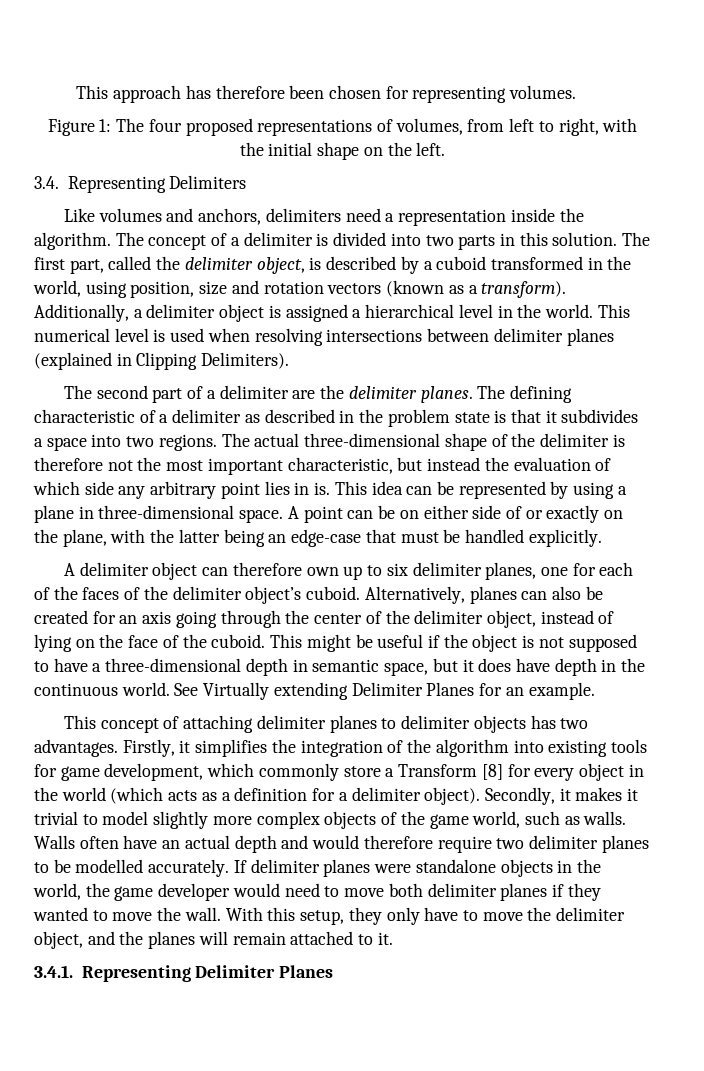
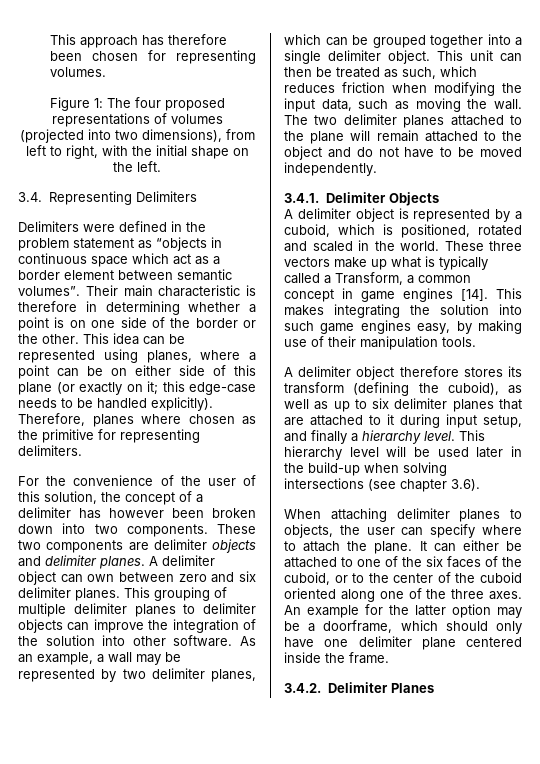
- Figure 1: The four proposed representations of volumes, from left to right, with the initial shape on the left.
+ Figure 1: The four proposed representations of volumes (projected into two dimensions), from left to right, with the initial shape on the left.
- Like volumes and anchors, delimiters need a representation inside the algorithm. The concept of a delimiter is divided into two parts in this solution. The first part, called the delimiter object, is described by a cuboid transformed in the world, using position, size and rotation vectors (known as a transform). Additionally, a delimiter object is assigned a hierarchical level in the world. This numerical level is used when resolving intersections between delimiter planes (explained in Clipping Delimiters).
- The second part of a delimiter are the delimiter planes. The defining characteristic of a delimiter as described in the problem state is that it subdivides a space into two regions. The actual three-dimensional shape of the delimiter is therefore not the most important characteristic, but instead the evaluation of which side any arbitrary point lies in is.
+ Delimiters were defined in the problem statement as “objects in continuous space which act as a border element between semantic volumes”. Their main characteristic is therefore in determining whether a point is on one side of the border or the other.
- This idea can be represented by using a plane in three-dimensional space. A point can be on either side of or exactly on the plane, with the latter being an edge-case that must be handled explicitly.
- A delimiter object can therefore own up to six delimiter planes, one for each of the faces of the delimiter object’s cuboid. Alternatively, planes can also be created for an axis going through the center of the delimiter object, instead of lying on the face of the cuboid. This might be useful if the object is not supposed to have a three-dimensional depth in semantic space, but it does have depth in the continuous world. See Virtually extending Delimiter Planes for an example.
- This concept of attaching delimiter planes to delimiter objects has two advantages. Firstly, it simplifies the integration of the algorithm into existing tools for game development, which commonly store a Transform [8] for every object in the world (which acts as a definition for a delimiter object). Secondly, it makes it trivial to model slightly more complex objects of the game world, such as walls. Walls often have an actual depth and would therefore require two delimiter planes to be modelled accurately. If delimiter planes were standalone objects in the world, the game developer would need to move both delimiter planes if they wanted to move the wall. With this setup, they only have to move the delimiter object, and the planes will remain attached to it.
- 3.4.1. Representing Delimiter Planes
+ This idea can be represented using planes, where a point can be on either side of this plane (or exactly on it; this edge-case needs to be handled explicitly). Therefore, planes where chosen as the primitive for representing delimiters.
+ For the convenience of the user of this solution, the concept of a delimiter has however been broken down into two components. These two components are delimiter objects and delimiter planes. A delimiter object can own between zero and six delimiter planes. This grouping of multiple delimiter planes to delimiter objects can improve the integration of the solution into other software. As an example, a wall may be represented by two delimiter planes, which can be grouped together into a single delimiter object. This unit can then be treated as such, which reduces friction when modifying the input data, such as moving the wall. The two delimiter planes attached to the plane will remain attached to the object and do not have to be moved independently.
+ 3.4.1. Delimiter Objects
+ A delimiter object is represented by a cuboid, which is positioned, rotated and scaled in the world. These three vectors make up what is typically called a Transform, a common concept in game engines [14]. This makes integrating the solution into such game engines easy, by making use of their manipulation tools.
+ A delimiter object therefore stores its transform (defining the cuboid), as well as up to six delimiter planes that are attached to it during input setup, and finally a hierarchy level. This hierarchy level will be used later in the build-up when solving intersections (see chapter 3.6).
+ When attaching delimiter planes to objects, the user can specify where to attach the plane. It can either be attached to one of the six faces of the cuboid, or to the center of the cuboid oriented along one of the three axes. An example for the latter option may be a doorframe, which should only have one delimiter plane centered inside the frame.
+ 3.4.2. Delimiter Planes

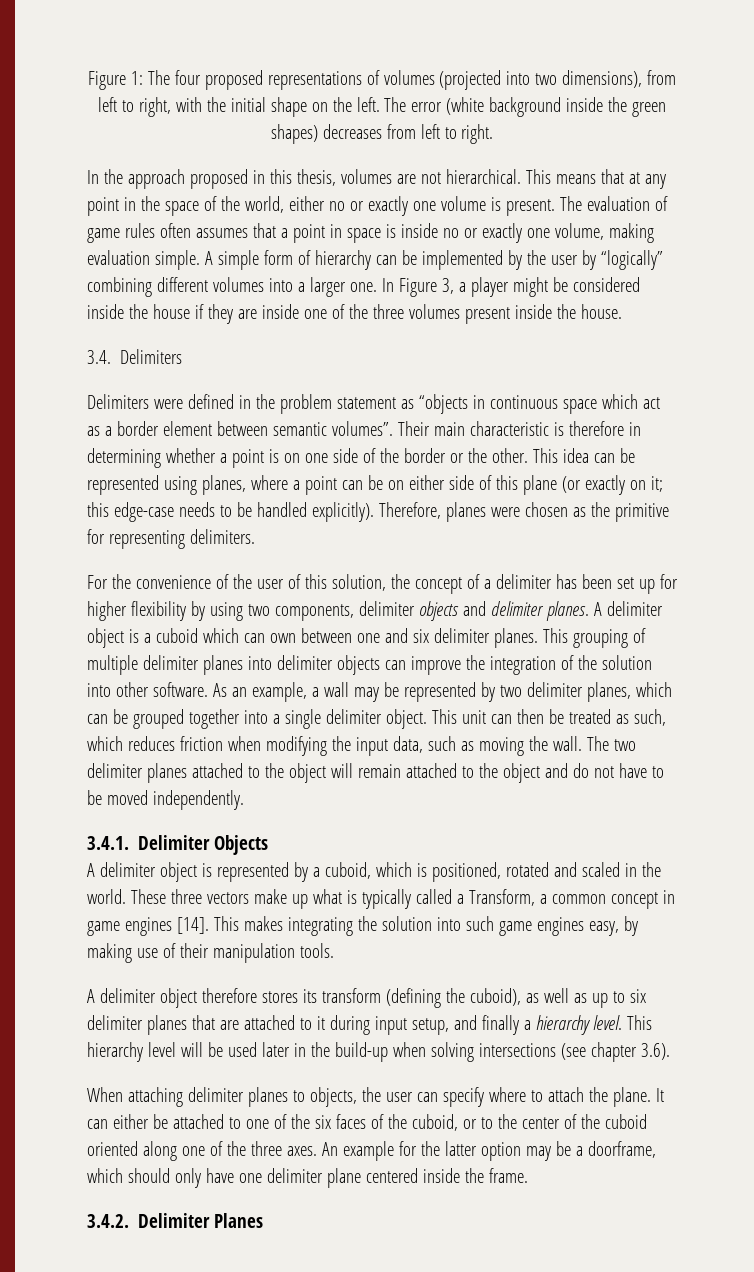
- This approach has therefore been chosen for representing volumes.
+ The error (white background inside the green shapes) decreases from left to right.
+ In the approach proposed in this thesis, volumes are not hierarchical. This means that at any point in the space of the world, either no or exactly one volume is present. The evaluation of game rules often assumes that a point in space is inside no or exactly one volume, making evaluation simple. A simple form of hierarchy can be implemented by the user by “logically” combining different volumes into a larger one. In Figure 3, a player might be considered inside the house if they are inside one of the three volumes present inside the house.
- 3.4. Representing Delimiters
+ 3.4. Delimiters
- Therefore, planes where chosen as the primitive for representing delimiters.
+ Therefore, planes were chosen as the primitive for representing delimiters.
- For the convenience of the user of this solution, the concept of a delimiter has however been broken down into two components. These two components are delimiter objects and delimiter planes.
+ For the convenience of the user of this solution, the concept of a delimiter has been set up for higher flexibility by using two components, delimiter objects and delimiter planes.
- A delimiter object can own between zero and six delimiter planes.
+ A delimiter object is a cuboid which can own between one and six delimiter planes.
- This grouping of multiple delimiter planes to delimiter objects can improve the integration of the solution into other software.
+ This grouping of multiple delimiter planes into delimiter objects can improve the integration of the solution into other software.
- The two delimiter planes attached to the plane will remain attached to the object and do not have to be moved independently.
+ The two delimiter planes attached to the object will remain attached to the object and do not have to be moved independently.

